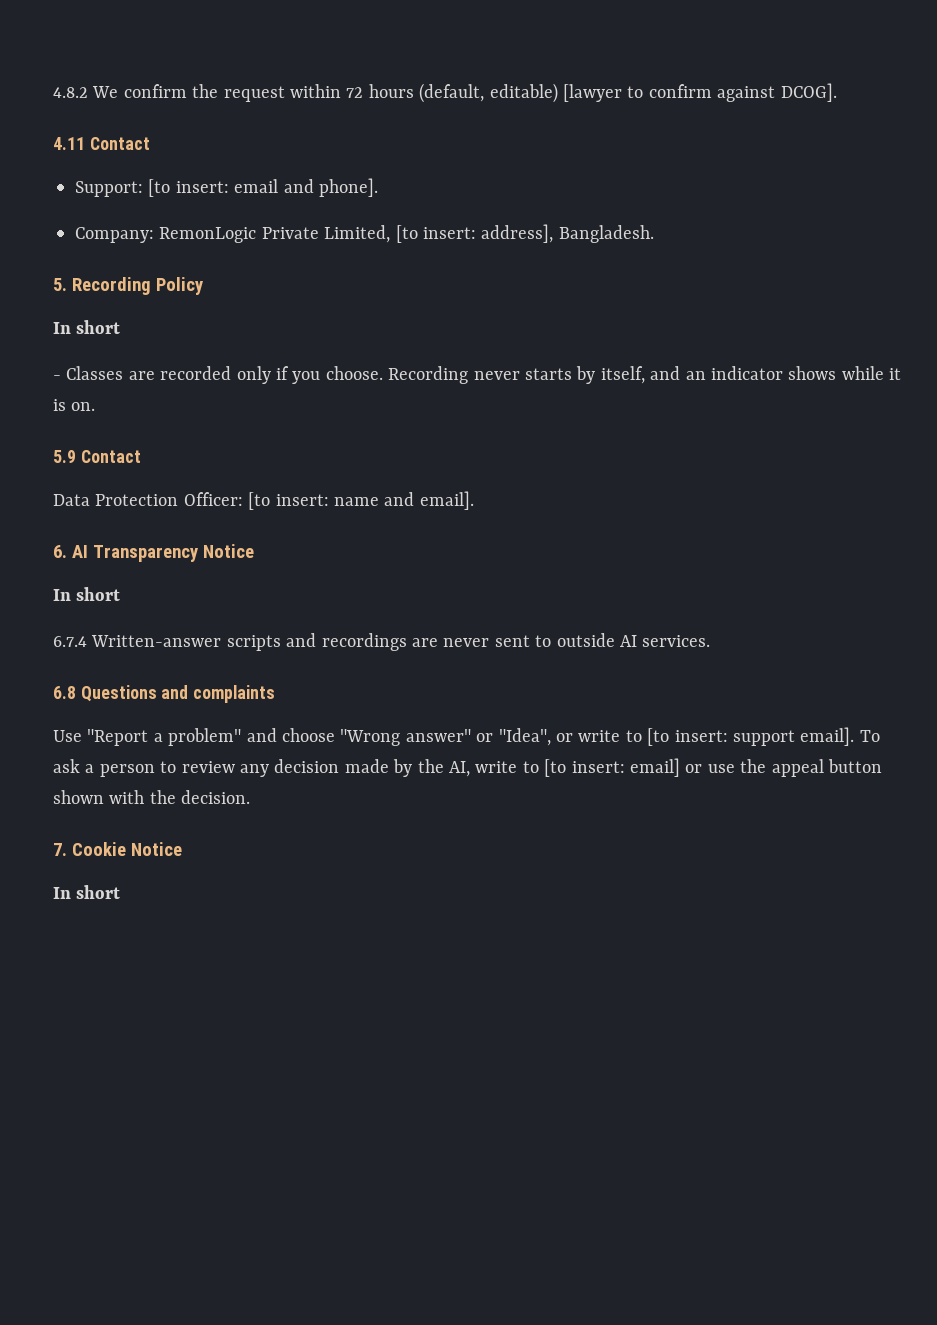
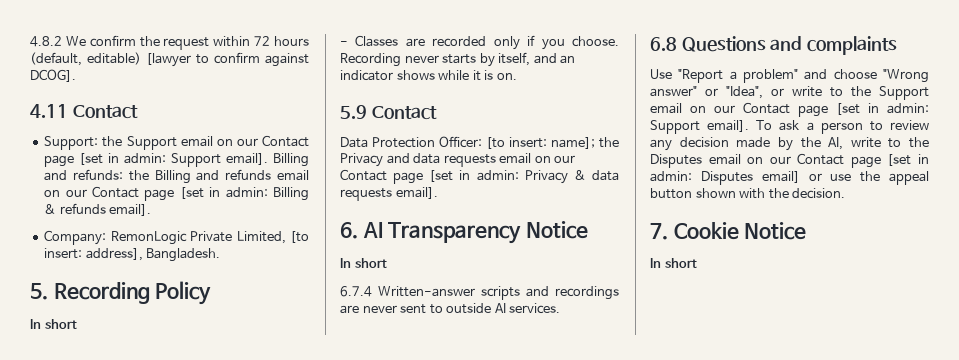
- Support: [to insert: email and phone].
+ Support: the Support email on our Contact page [set in admin: Support email]. Billing and refunds: the Billing and refunds email on our Contact page [set in admin: Billing & refunds email].
- Data Protection Officer: [to insert: name and email].
+ Data Protection Officer: [to insert: name]; the Privacy and data requests email on our Contact page [set in admin: Privacy & data requests email].
- Use "Report a problem" and choose "Wrong answer" or "Idea", or write to [to insert: support email].
+ Use "Report a problem" and choose "Wrong answer" or "Idea", or write to the Support email on our Contact page [set in admin: Support email].
- To ask a person to review any decision made by the AI, write to [to insert: email] or use the appeal button shown with the decision.
+ To ask a person to review any decision made by the AI, write to the Disputes email on our Contact page [set in admin: Disputes email] or use the appeal button shown with the decision.

